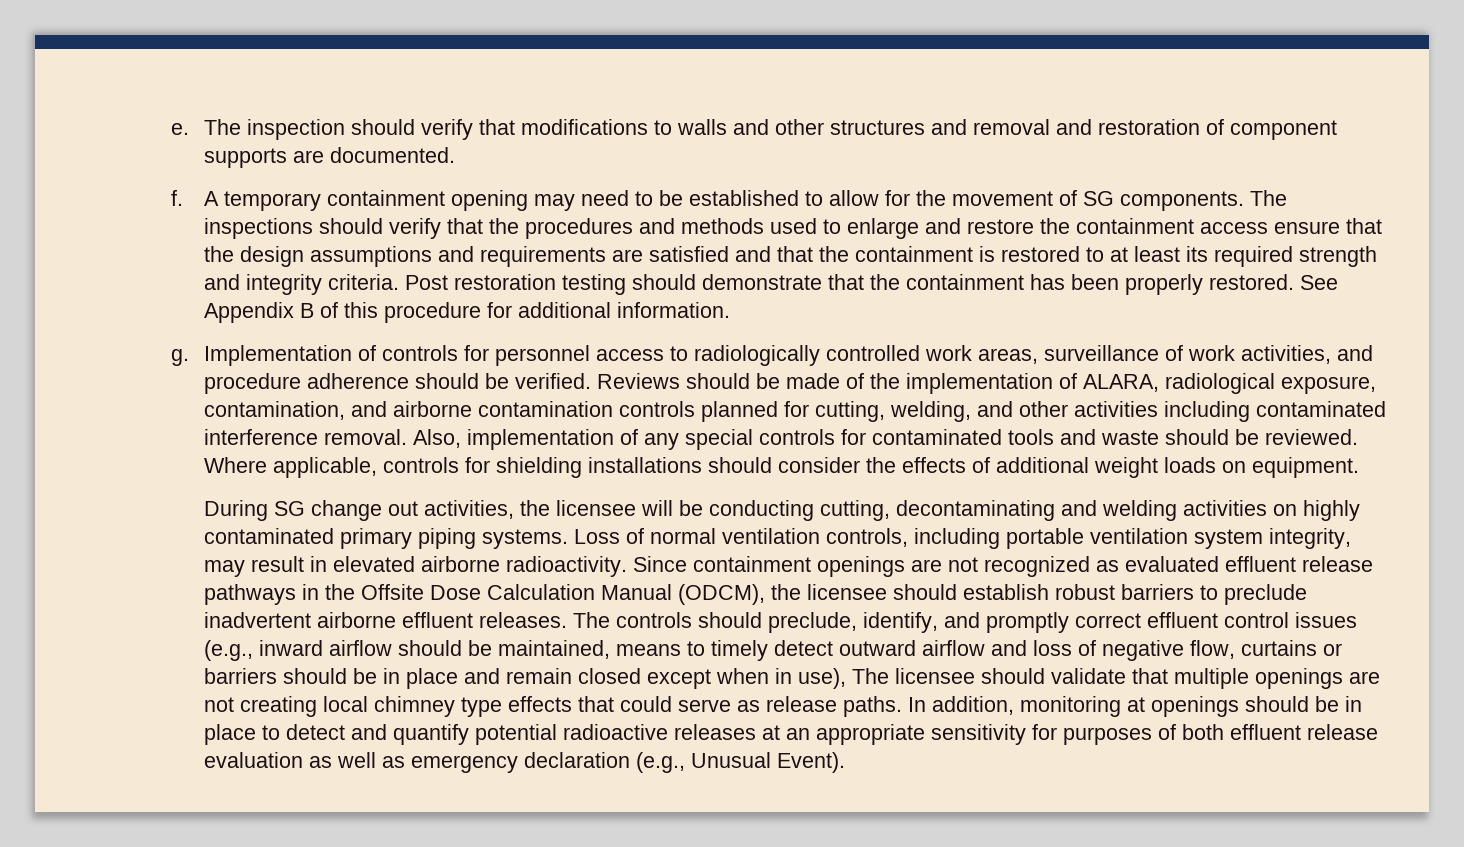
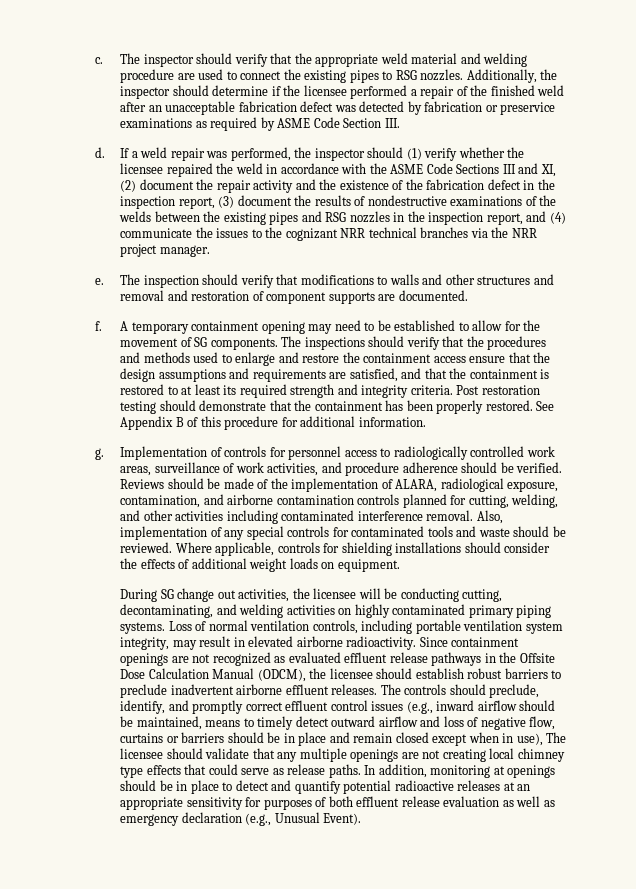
+ c. The inspector should verify that the appropriate weld material and welding procedure are used to connect the existing pipes to RSG nozzles. Additionally, the inspector should determine if the licensee performed a repair of the finished weld after an unacceptable fabrication defect was detected by fabrication or preservice examinations as required by ASME Code Section III.
+ d. If a weld repair was performed, the inspector should (1) verify whether the licensee repaired the weld in accordance with the ASME Code Sections III and XI, (2) document the repair activity and the existence of the fabrication defect in the inspection report, (3) document the results of nondestructive examinations of the welds between the existing pipes and RSG nozzles in the inspection report, and (4) communicate the issues to the cognizant NRR technical branches via the NRR project manager.
- The inspections should verify that the procedures and methods used to enlarge and restore the containment access ensure that the design assumptions and requirements are satisfied and that the containment is restored to at least its required strength and integrity criteria.
+ The inspections should verify that the procedures and methods used to enlarge and restore the containment access ensure that the design assumptions and requirements are satisfied, and that the containment is restored to at least its required strength and integrity criteria.
- During SG change out activities, the licensee will be conducting cutting, decontaminating and welding activities on highly contaminated primary piping systems.
+ During SG change out activities, the licensee will be conducting cutting, decontaminating, and welding activities on highly contaminated primary piping systems.
- The controls should preclude, identify, and promptly correct effluent control issues (e.g., inward airflow should be maintained, means to timely detect outward airflow and loss of negative flow, curtains or barriers should be in place and remain closed except when in use), The licensee should validate that multiple openings are not creating local chimney type effects that could serve as release paths.
+ The controls should preclude, identify, and promptly correct effluent control issues (e.g., inward airflow should be maintained, means to timely detect outward airflow and loss of negative flow, curtains or barriers should be in place and remain closed except when in use), The licensee should validate that any multiple openings are not creating local chimney type effects that could serve as release paths.

